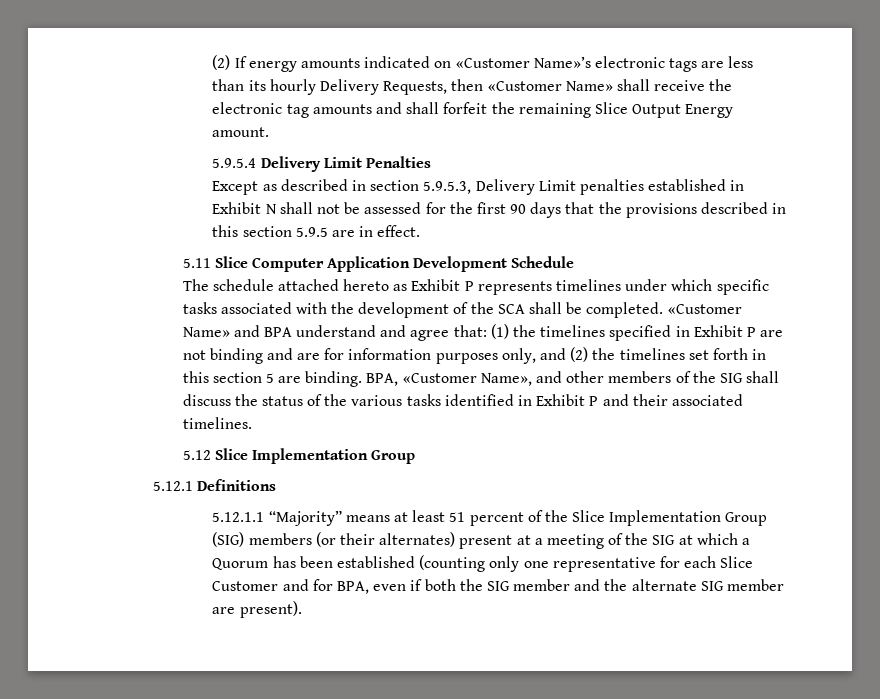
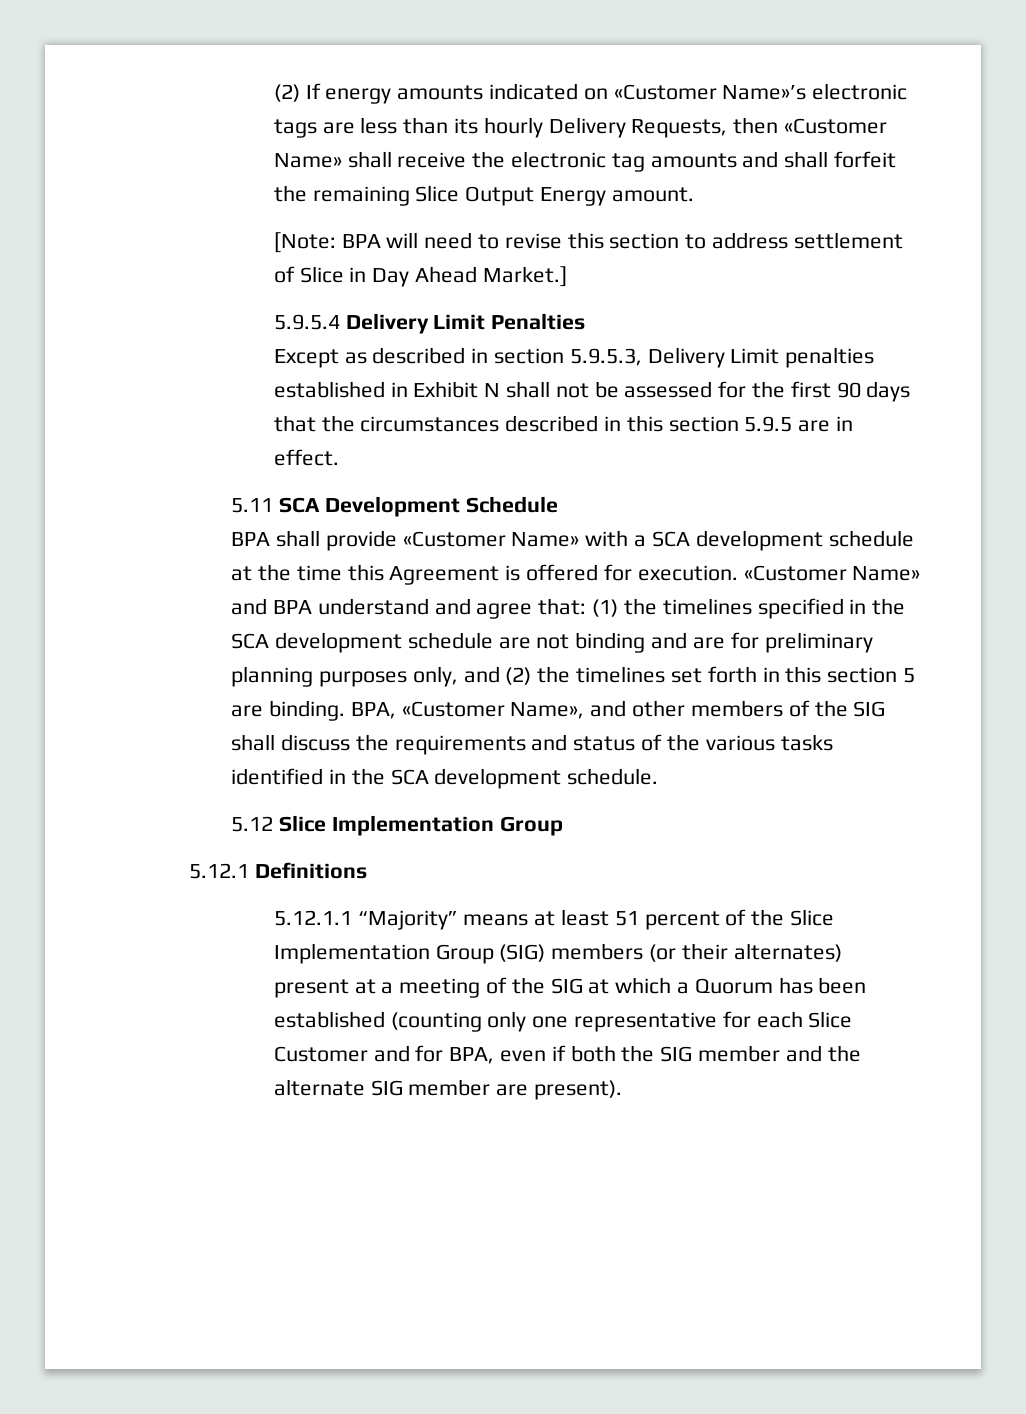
+ [Note: BPA will need to revise this section to address settlement of Slice in Day Ahead Market.]
- Except as described in section 5.9.5.3, Delivery Limit penalties established in Exhibit N shall not be assessed for the first 90 days that the provisions described in this section 5.9.5 are in effect.
+ Except as described in section 5.9.5.3, Delivery Limit penalties established in Exhibit N shall not be assessed for the first 90 days that the circumstances described in this section 5.9.5 are in effect.
- 5.11 Slice Computer Application Development Schedule
+ 5.11 SCA Development Schedule
- The schedule attached hereto as Exhibit P represents timelines under which specific tasks associated with the development of the SCA shall be completed.
+ BPA shall provide «Customer Name» with a SCA development schedule at the time this Agreement is offered for execution.
- «Customer Name» and BPA understand and agree that: (1) the timelines specified in Exhibit P are not binding and are for information purposes only, and (2) the timelines set forth in this section 5 are binding.
+ «Customer Name» and BPA understand and agree that: (1) the timelines specified in the SCA development schedule are not binding and are for preliminary planning purposes only, and (2) the timelines set forth in this section 5 are binding.
- BPA, «Customer Name», and other members of the SIG shall discuss the status of the various tasks identified in Exhibit P and their associated timelines.
+ BPA, «Customer Name», and other members of the SIG shall discuss the requirements and status of the various tasks identified in the SCA development schedule.

